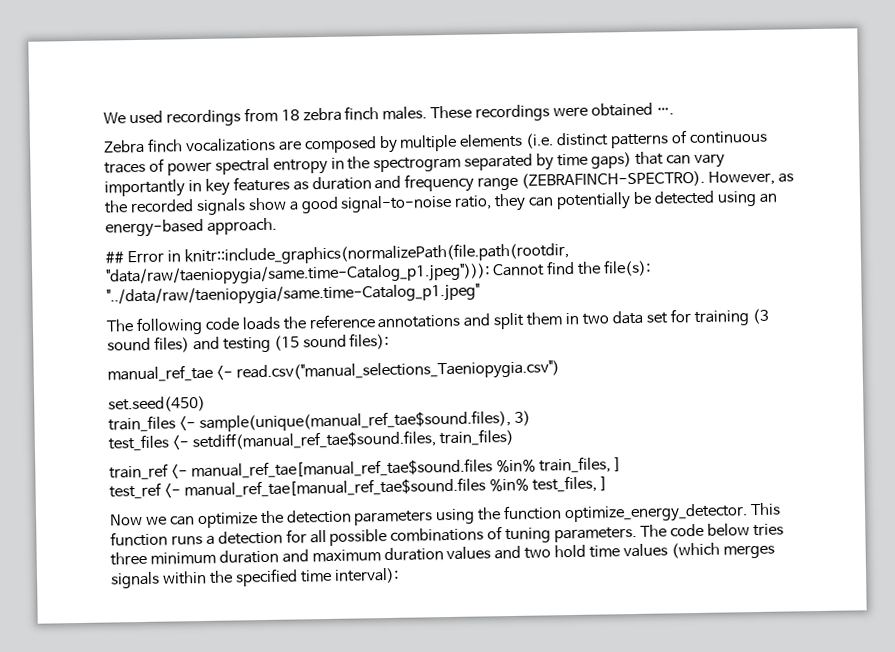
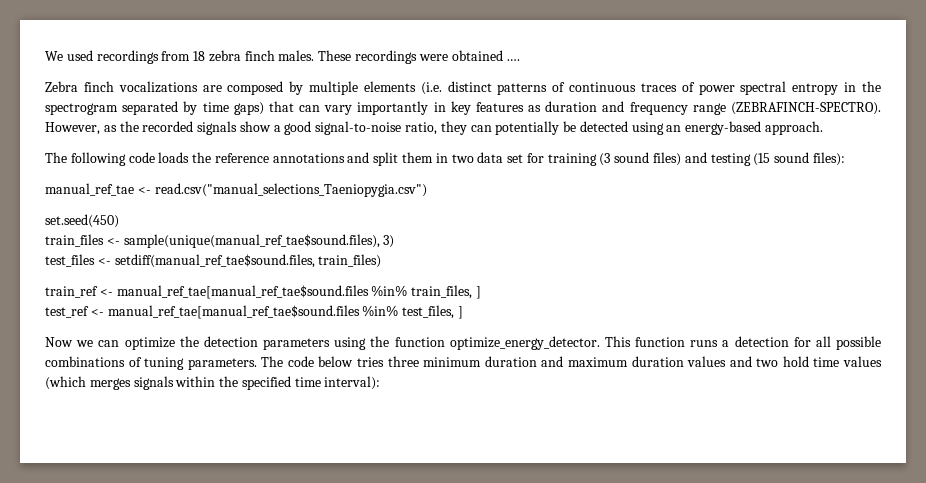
- ## Error in knitr::include_graphics(normalizePath(file.path(rootdir, "data/raw/taeniopygia/same.time-Catalog_p1.jpeg"))): Cannot find the file(s): "../data/raw/taeniopygia/same.time-Catalog_p1.jpeg"

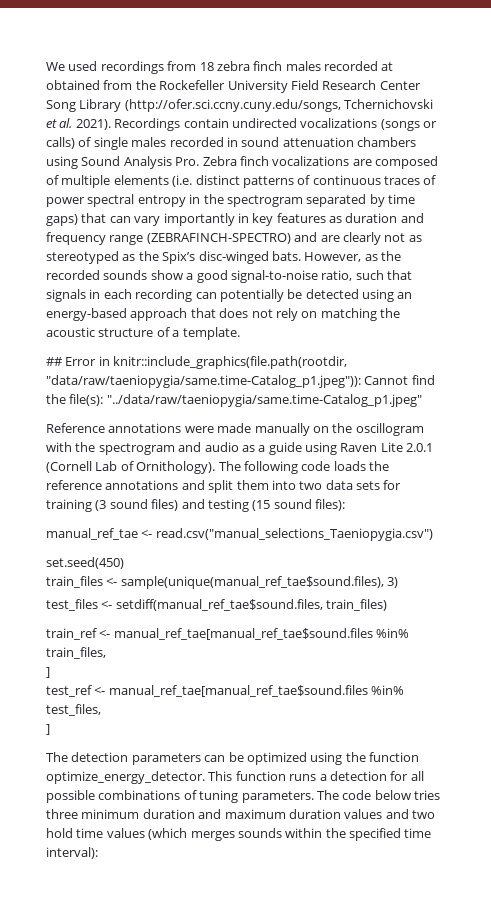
- We used recordings from 18 zebra finch males. These recordings were obtained ….
- Zebra finch vocalizations are composed by multiple elements (i.e. distinct patterns of continuous traces of power spectral entropy in the spectrogram separated by time gaps) that can vary importantly in key features as duration and frequency range (ZEBRAFINCH-SPECTRO).
+ We used recordings from 18 zebra finch males recorded at obtained from the Rockefeller University Field Research Center Song Library (http://ofer.sci.ccny.cuny.edu/songs, Tchernichovski et al. 2021). Recordings contain undirected vocalizations (songs or calls) of single males recorded in sound attenuation chambers using Sound Analysis Pro. Zebra finch vocalizations are composed of multiple elements (i.e. distinct patterns of continuous traces of power spectral entropy in the spectrogram separated by time gaps) that can vary importantly in key features as duration and frequency range (ZEBRAFINCH-SPECTRO) and are clearly not as stereotyped as the Spix’s disc-winged bats.
- However, as the recorded signals show a good signal-to-noise ratio, they can potentially be detected using an energy-based approach.
- The following code loads the reference annotations and split them in two data set for training (3 sound files) and testing (15 sound files):
+ However, as the recorded sounds show a good signal-to-noise ratio, such that signals in each recording can potentially be detected using an energy-based approach that does not rely on matching the acoustic structure of a template.
+ ## Error in knitr::include_graphics(file.path(rootdir, "data/raw/taeniopygia/same.time-Catalog_p1.jpeg")): Cannot find the file(s): "../data/raw/taeniopygia/same.time-Catalog_p1.jpeg"
+ Reference annotations were made manually on the oscillogram with the spectrogram and audio as a guide using Raven Lite 2.0.1 (Cornell Lab of Ornithology). The following code loads the reference annotations and split them into two data sets for training (3 sound files) and testing (15 sound files):
- train_ref <- manual_ref_tae[manual_ref_tae$sound.files %in% train_files, ]
+ train_ref <- manual_ref_tae[manual_ref_tae$sound.files %in% train_files,
+ ]
- test_ref <- manual_ref_tae[manual_ref_tae$sound.files %in% test_files, ]
- Now we can optimize the detection parameters using the function optimize_energy_detector.
+ test_ref <- manual_ref_tae[manual_ref_tae$sound.files %in% test_files,
+ ]
+ The detection parameters can be optimized using the function optimize_energy_detector.
- The code below tries three minimum duration and maximum duration values and two hold time values (which merges signals within the specified time interval):
+ The code below tries three minimum duration and maximum duration values and two hold time values (which merges sounds within the specified time interval):

